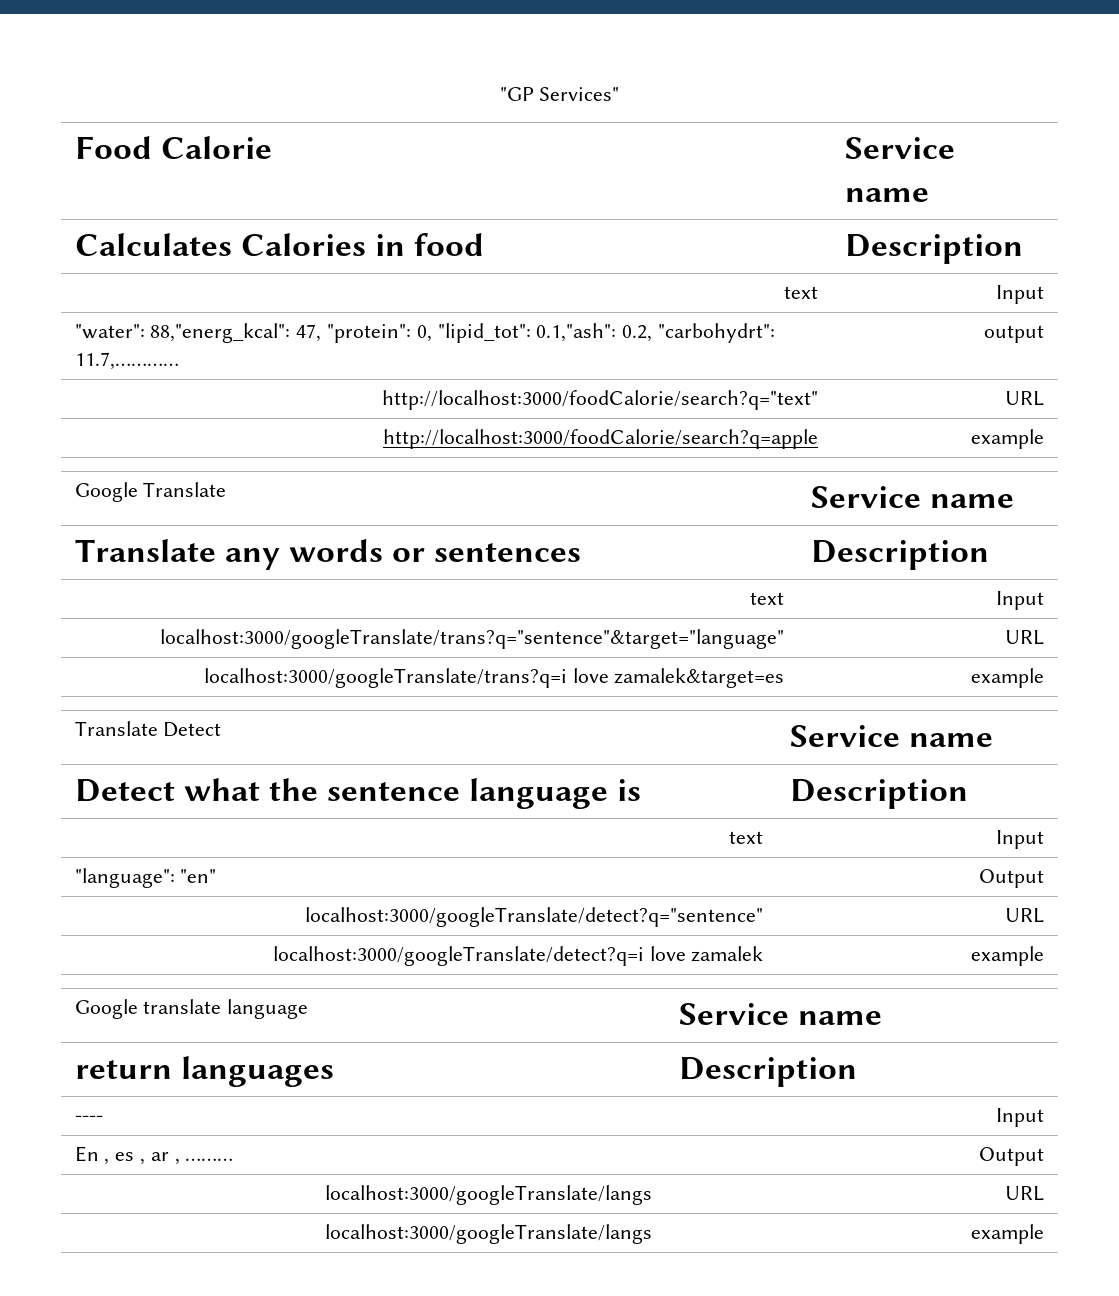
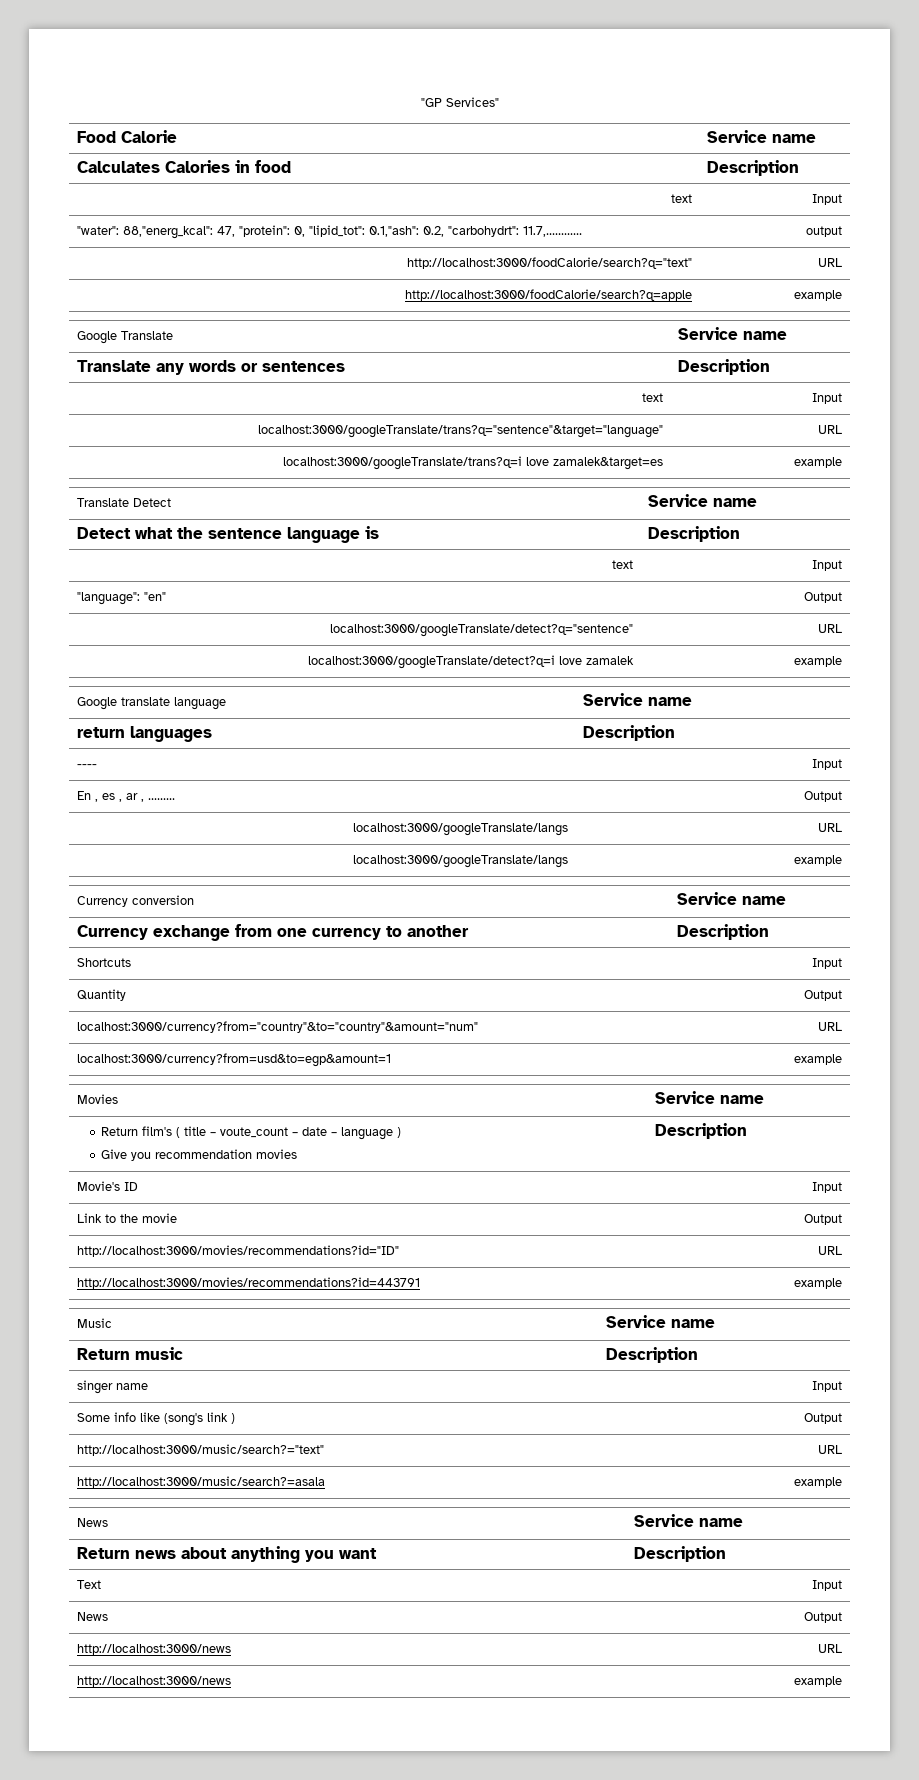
+ Currency conversion | Service name
+ Currency exchange from one currency to another | Description
+ Shortcuts | Input
+ Quantity | Output
+ localhost:3000/currency?from="country"&to="country"&amount="num" | URL
+ localhost:3000/currency?from=usd&to=egp&amount=1 | example
+ Movies | Service name
+ Return film's ( title – voute_count – date – language )
+ Give you recommendation movies | Description
+ Movie's ID | Input
+ Link to the movie | Output
+ http://localhost:3000/movies/recommendations?id="ID" | URL
+ http://localhost:3000/movies/recommendations?id=443791 | example
+ Music | Service name
+ Return music | Description
+ singer name | Input
+ Some info like (song's link ) | Output
+ http://localhost:3000/music/search?="text" | URL
+ http://localhost:3000/music/search?=asala | example
+ News | Service name
+ Return news about anything you want | Description
+ Text | Input
+ News | Output
+ http://localhost:3000/news | URL
+ http://localhost:3000/news | example

